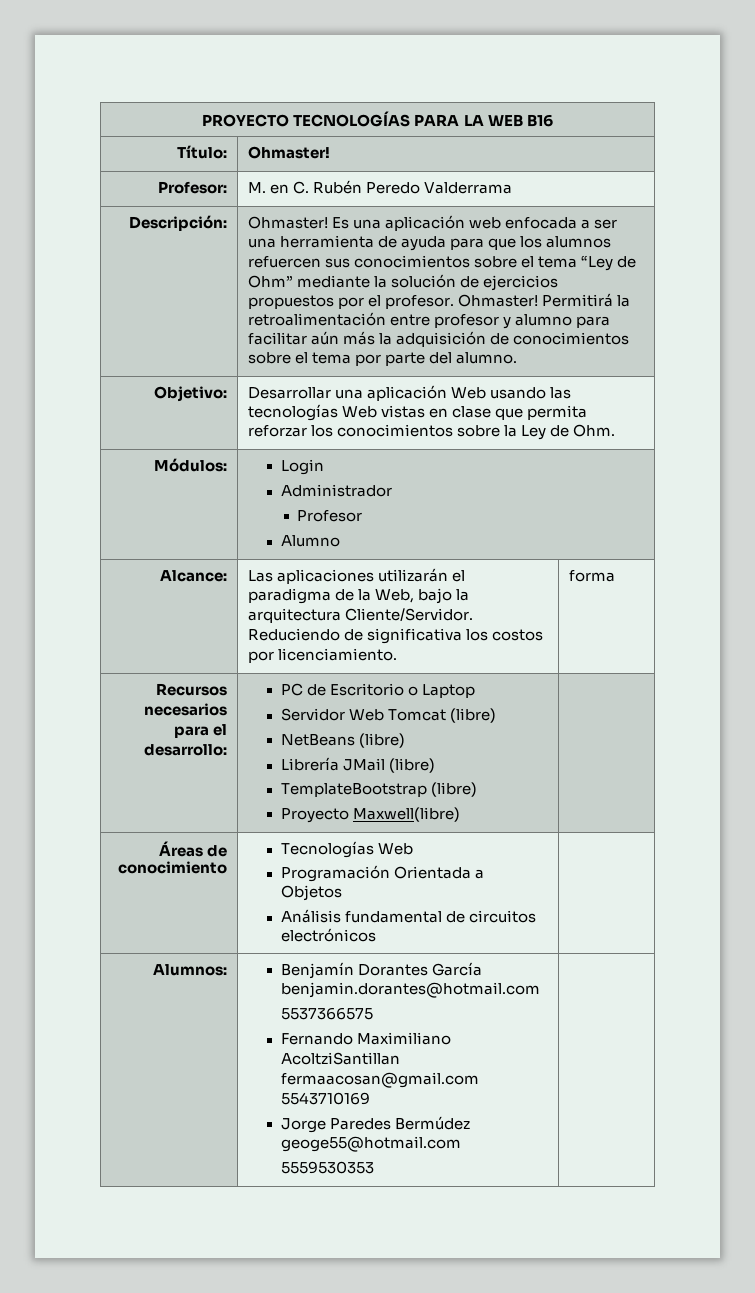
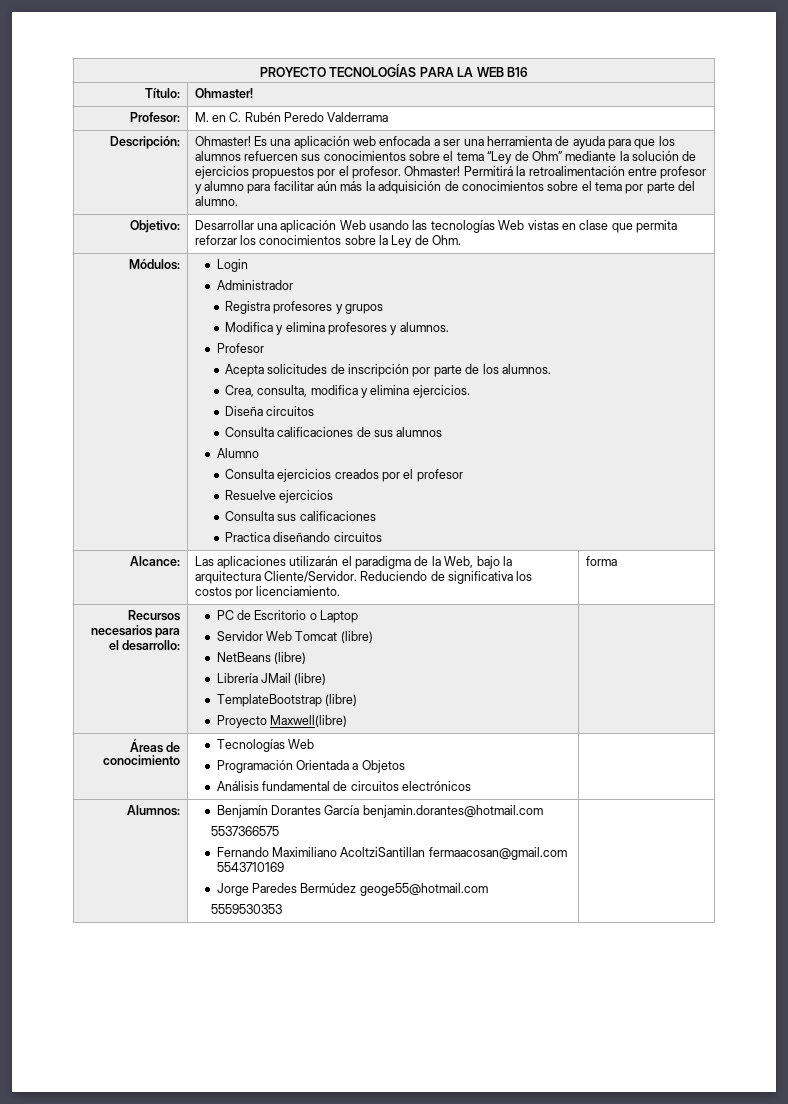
+ Registra profesores y grupos
+ Modifica y elimina profesores y alumnos.
  Profesor
+ Acepta solicitudes de inscripción por parte de los alumnos.
+ Crea, consulta, modifica y elimina ejercicios.
+ Diseña circuitos
+ Consulta calificaciones de sus alumnos
  Alumno
+ Consulta ejercicios creados por el profesor
+ Resuelve ejercicios
+ Consulta sus calificaciones
+ Practica diseñando circuitos

